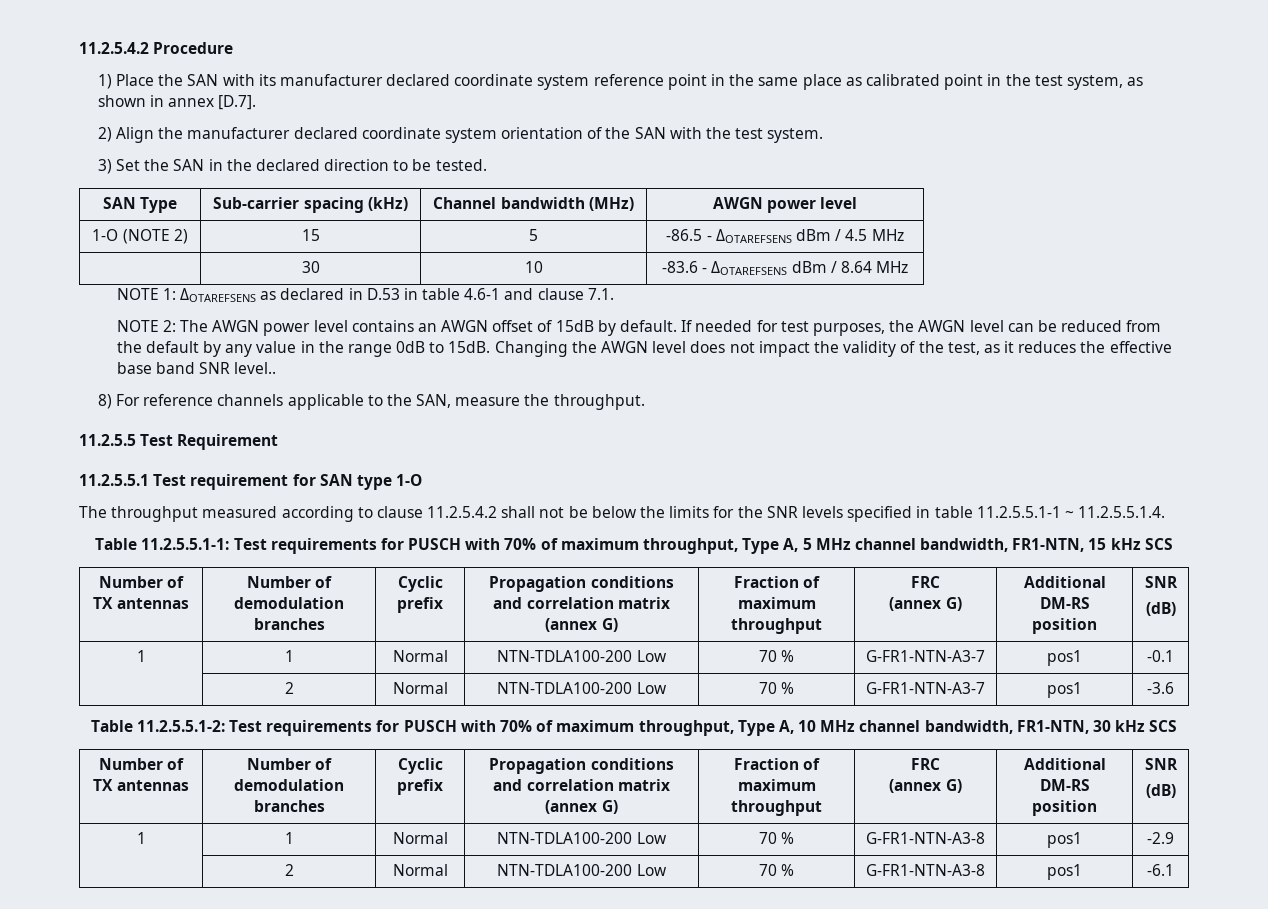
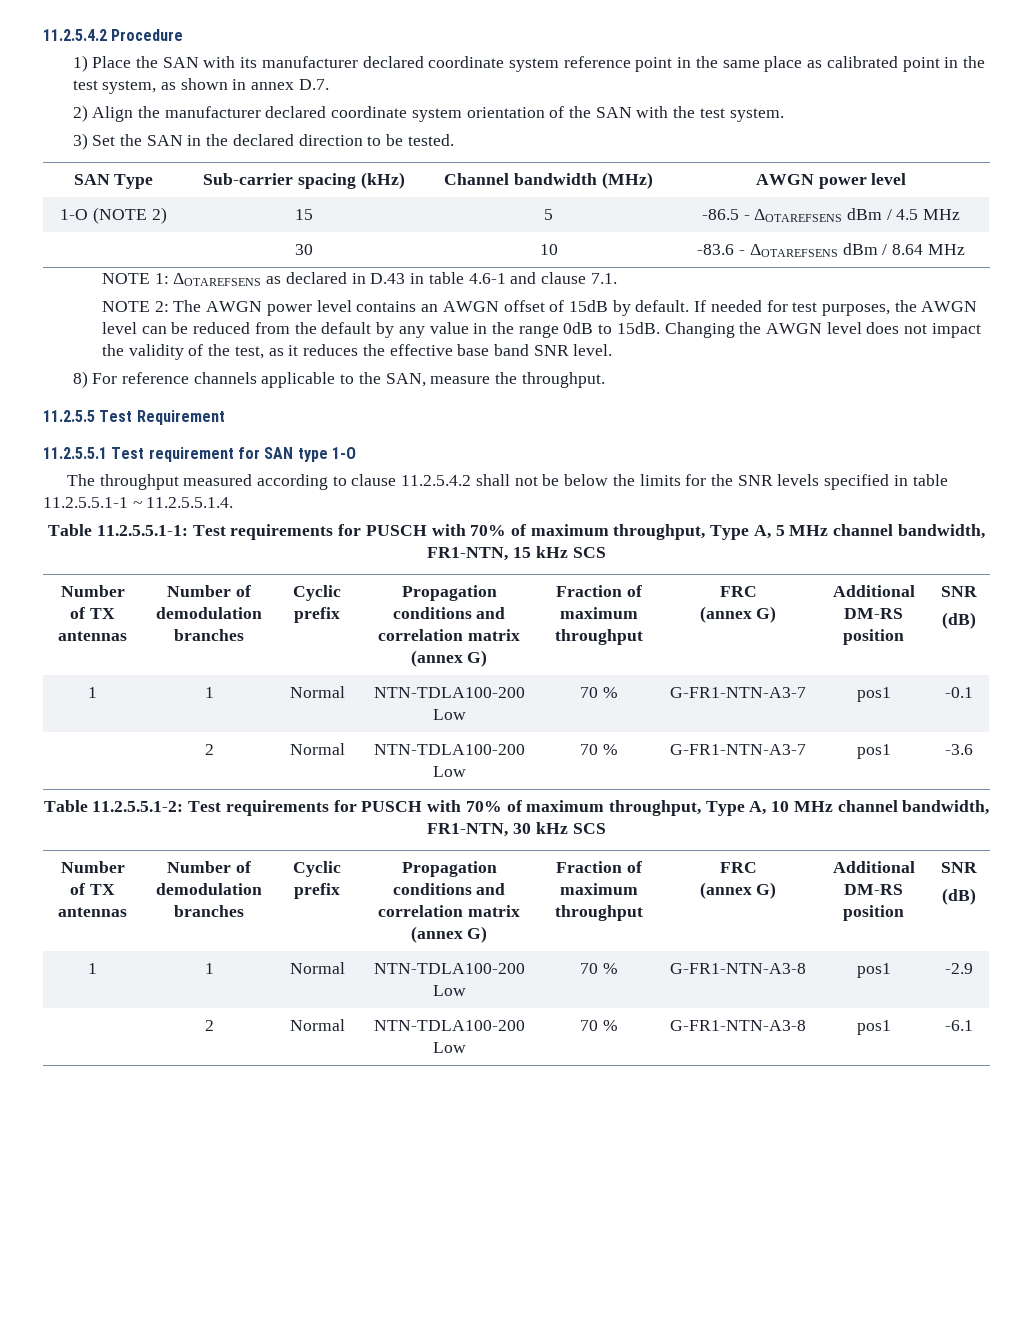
- 1) Place the SAN with its manufacturer declared coordinate system reference point in the same place as calibrated point in the test system, as shown in annex [D.7].
+ 1) Place the SAN with its manufacturer declared coordinate system reference point in the same place as calibrated point in the test system, as shown in annex D.7.
- NOTE 1: ΔOTAREFSENS as declared in D.53 in table 4.6-1 and clause 7.1.
+ NOTE 1: ΔOTAREFSENS as declared in D.43 in table 4.6-1 and clause 7.1.
- Changing the AWGN level does not impact the validity of the test, as it reduces the effective base band SNR level..
+ Changing the AWGN level does not impact the validity of the test, as it reduces the effective base band SNR level.

